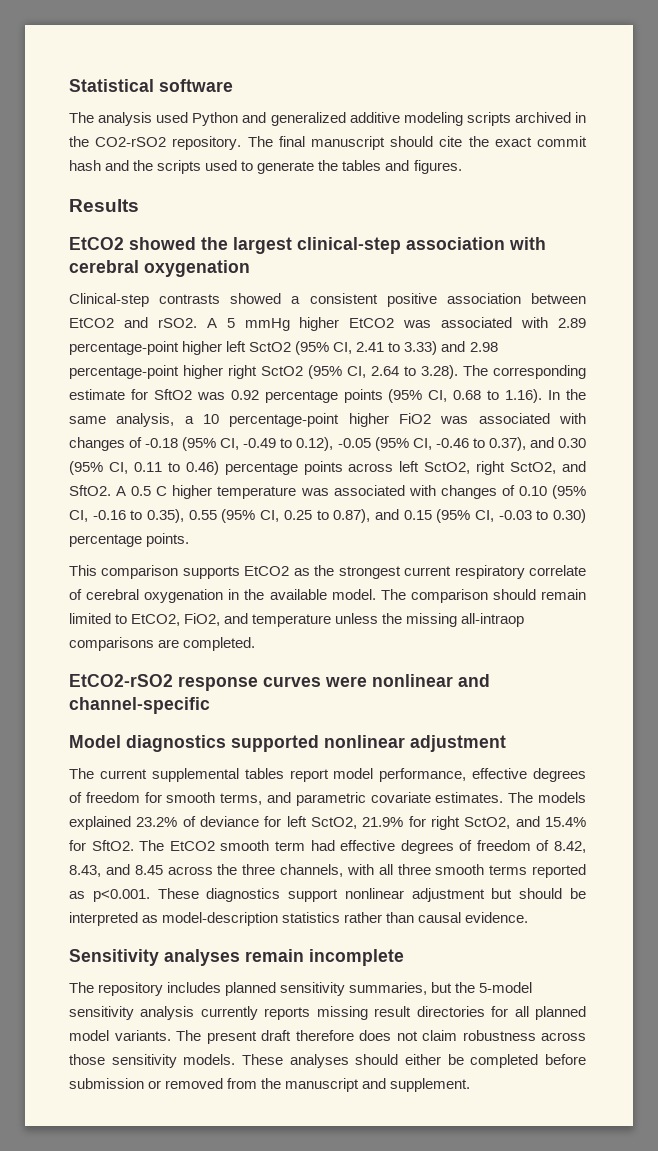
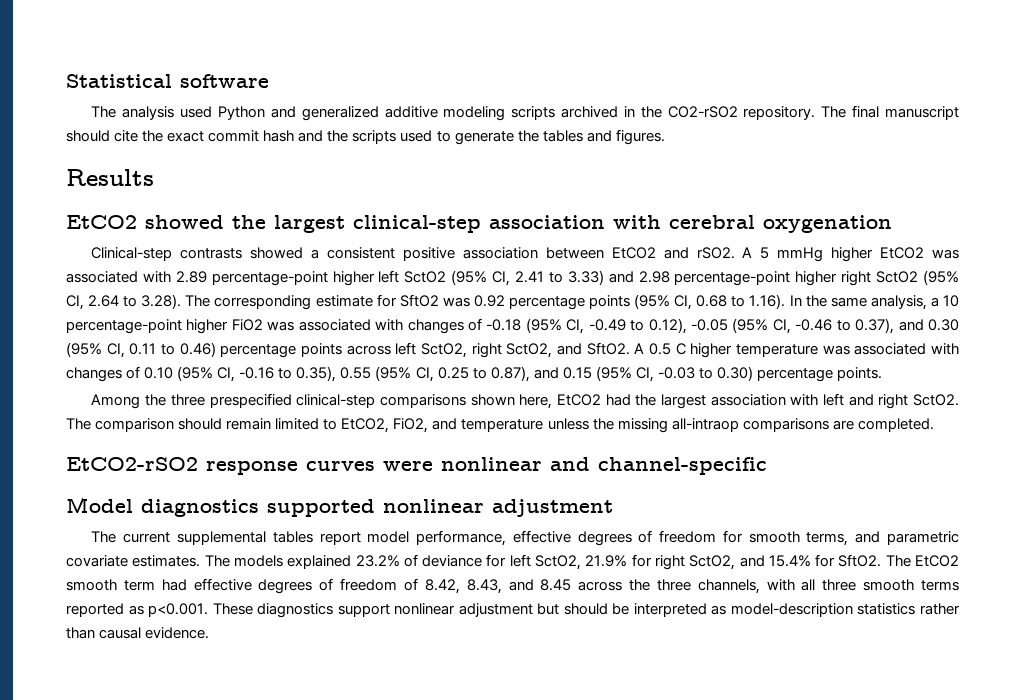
- This comparison supports EtCO2 as the strongest current respiratory correlate of cerebral oxygenation in the available model.
+ Among the three prespecified clinical-step comparisons shown here, EtCO2 had the largest association with left and right SctO2.
- Sensitivity analyses remain incomplete
- The repository includes planned sensitivity summaries, but the 5-model sensitivity analysis currently reports missing result directories for all planned model variants. The present draft therefore does not claim robustness across those sensitivity models. These analyses should either be completed before submission or removed from the manuscript and supplement.

